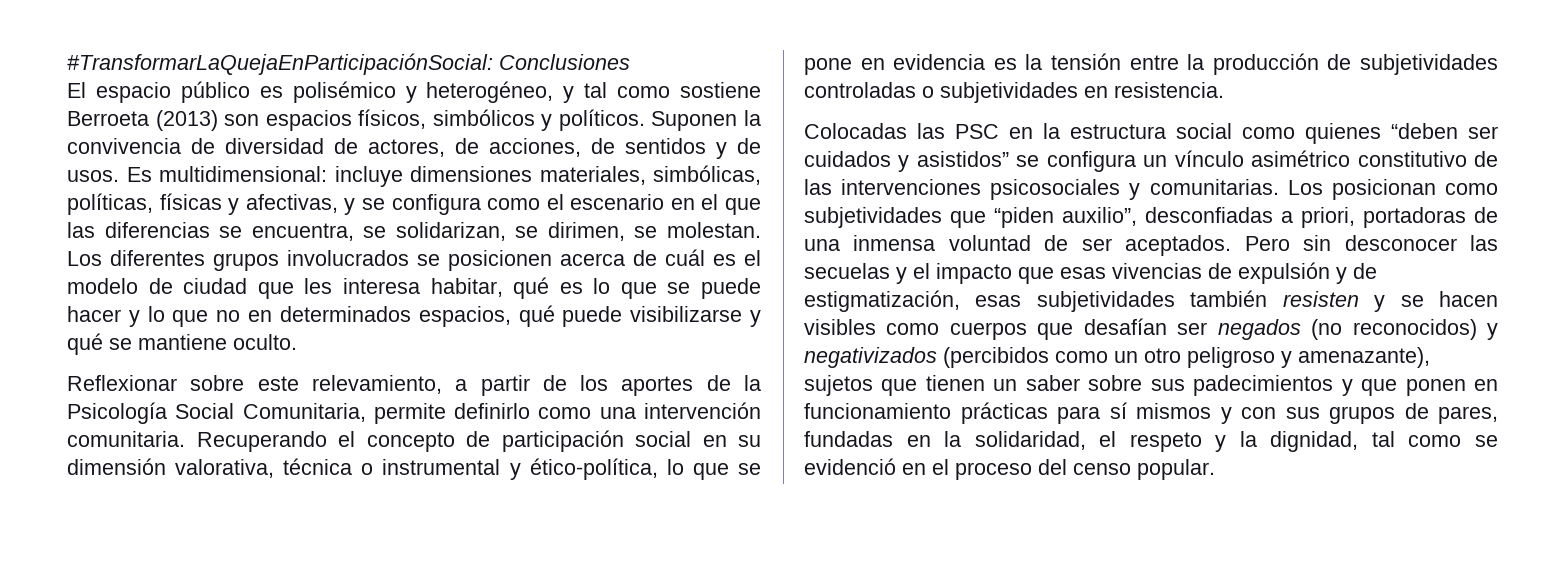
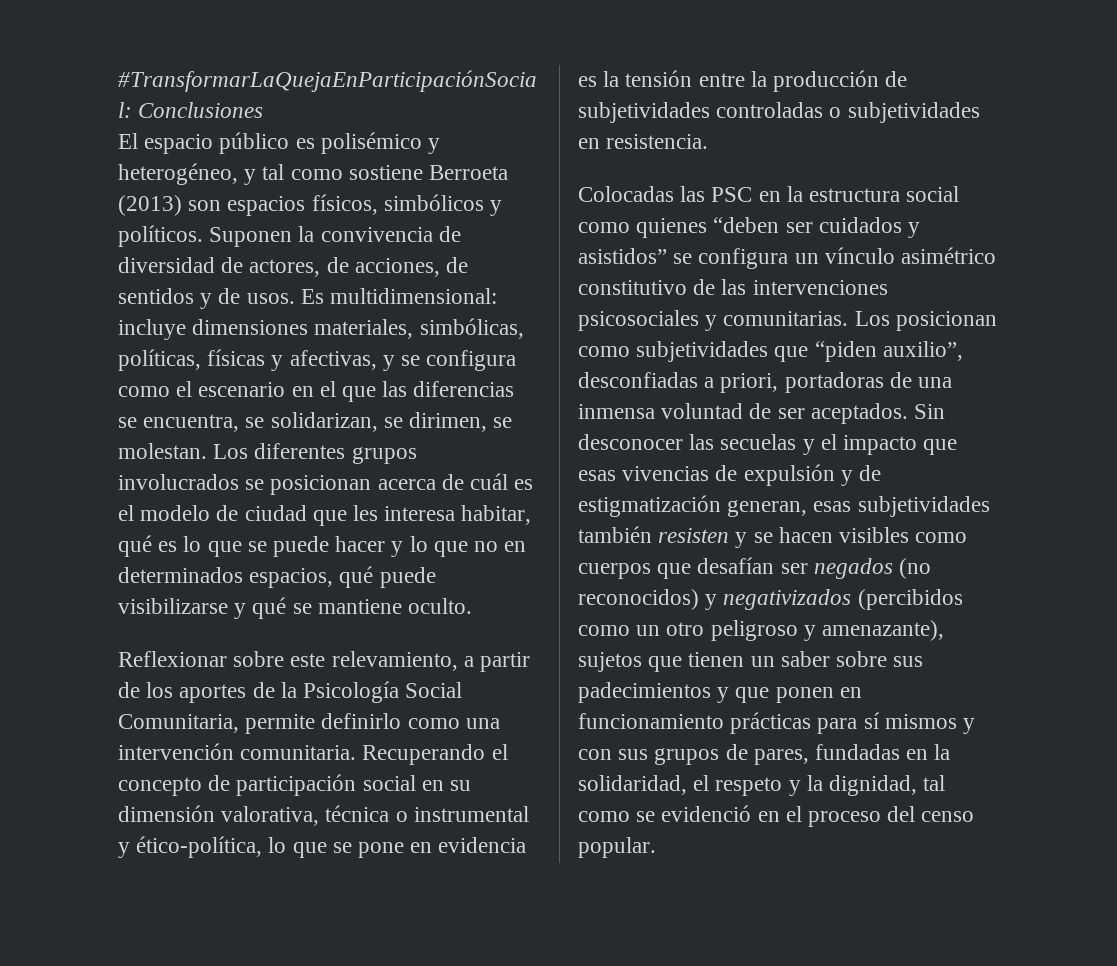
- Los diferentes grupos involucrados se posicionen acerca de cuál es el modelo de ciudad que les interesa habitar, qué es lo que se puede hacer y lo que no en determinados espacios, qué puede visibilizarse y qué se mantiene oculto.
+ Los diferentes grupos involucrados se posicionan acerca de cuál es el modelo de ciudad que les interesa habitar, qué es lo que se puede hacer y lo que no en determinados espacios, qué puede visibilizarse y qué se mantiene oculto.
- Pero sin desconocer las secuelas y el impacto que esas vivencias de expulsión y de estigmatización, esas subjetividades también resisten y se hacen visibles como cuerpos que desafían ser negados (no reconocidos) y negativizados (percibidos como un otro peligroso y amenazante), sujetos que tienen un saber sobre sus padecimientos y que ponen en funcionamiento prácticas para sí mismos y con sus grupos de pares, fundadas en la solidaridad, el respeto y la dignidad, tal como se evidenció en el proceso del censo popular.
+ Sin desconocer las secuelas y el impacto que esas vivencias de expulsión y de estigmatización generan, esas subjetividades también resisten y se hacen visibles como cuerpos que desafían ser negados (no reconocidos) y negativizados (percibidos como un otro peligroso y amenazante), sujetos que tienen un saber sobre sus padecimientos y que ponen en funcionamiento prácticas para sí mismos y con sus grupos de pares, fundadas en la solidaridad, el respeto y la dignidad, tal como se evidenció en el proceso del censo popular.

